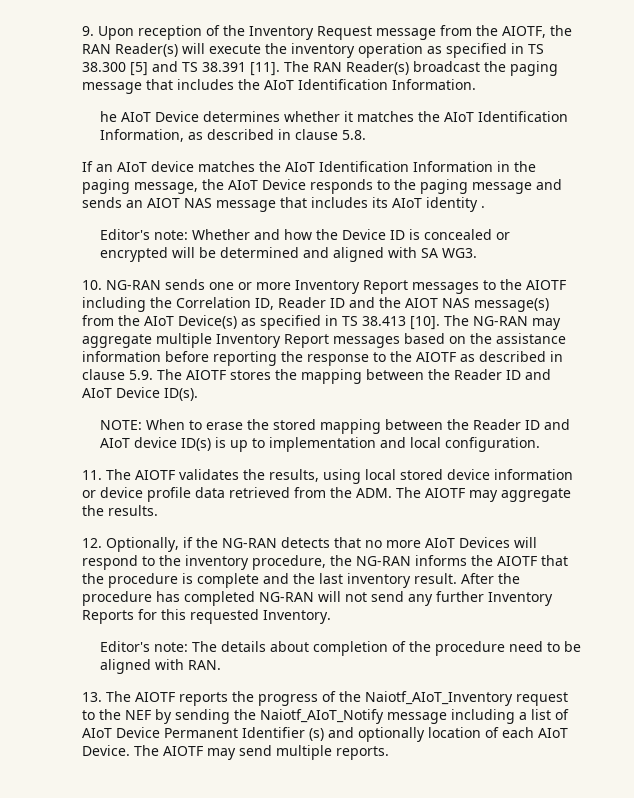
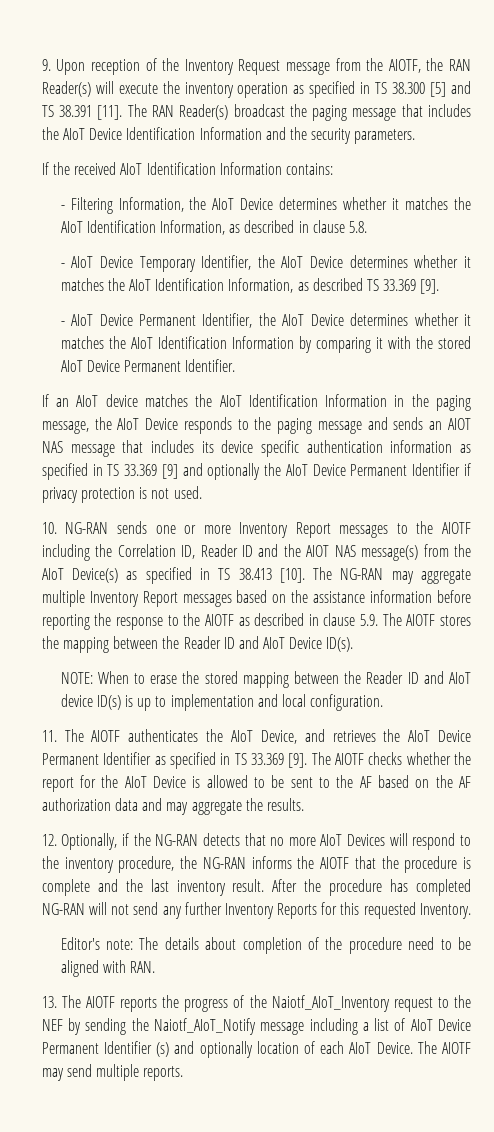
- The RAN Reader(s) broadcast the paging message that includes the AIoT Identification Information.
- he AIoT Device determines whether it matches the AIoT Identification Information, as described in clause 5.8.
+ The RAN Reader(s) broadcast the paging message that includes the AIoT Device Identification Information and the security parameters.
+ If the received AIoT Identification Information contains:
+ - Filtering Information, the AIoT Device determines whether it matches the AIoT Identification Information, as described in clause 5.8.
+ - AIoT Device Temporary Identifier, the AIoT Device determines whether it matches the AIoT Identification Information, as described TS 33.369 [9].
+ - AIoT Device Permanent Identifier, the AIoT Device determines whether it matches the AIoT Identification Information by comparing it with the stored AIoT Device Permanent Identifier.
- If an AIoT device matches the AIoT Identification Information in the paging message, the AIoT Device responds to the paging message and sends an AIOT NAS message that includes its AIoT identity .
- Editor's note: Whether and how the Device ID is concealed or encrypted will be determined and aligned with SA WG3.
+ If an AIoT device matches the AIoT Identification Information in the paging message, the AIoT Device responds to the paging message and sends an AIOT NAS message that includes its device specific authentication information as specified in TS 33.369 [9] and optionally the AIoT Device Permanent Identifier if privacy protection is not used.
- 11. The AIOTF validates the results, using local stored device information or device profile data retrieved from the ADM. The AIOTF may aggregate the results.
+ 11. The AIOTF authenticates the AIoT Device, and retrieves the AIoT Device Permanent Identifier as specified in TS 33.369 [9]. The AIOTF checks whether the report for the AIoT Device is allowed to be sent to the AF based on the AF authorization data and may aggregate the results.

